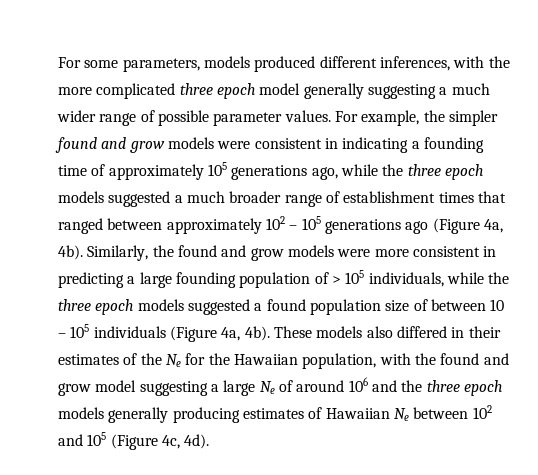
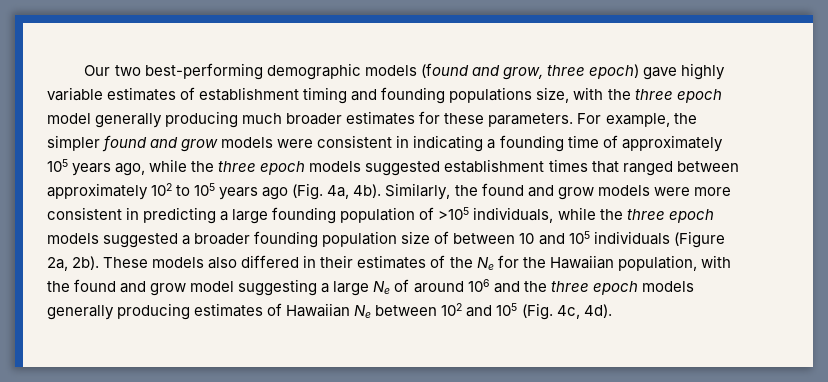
- For some parameters, models produced different inferences, with the more complicated three epoch model generally suggesting a much wider range of possible parameter values.
+ Our two best-performing demographic models (found and grow, three epoch) gave highly variable estimates of establishment timing and founding populations size, with the three epoch model generally producing much broader estimates for these parameters.
- For example, the simpler found and grow models were consistent in indicating a founding time of approximately 105 generations ago, while the three epoch models suggested a much broader range of establishment times that ranged between approximately 102 – 105 generations ago (Figure 4a, 4b).
+ For example, the simpler found and grow models were consistent in indicating a founding time of approximately 105 years ago, while the three epoch models suggested establishment times that ranged between approximately 102 to 105 years ago (Fig. 4a, 4b).
- Similarly, the found and grow models were more consistent in predicting a large founding population of > 105 individuals, while the three epoch models suggested a found population size of between 10 – 105 individuals (Figure 4a, 4b).
+ Similarly, the found and grow models were more consistent in predicting a large founding population of >105 individuals, while the three epoch models suggested a broader founding population size of between 10 and 105 individuals (Figure 2a, 2b).
- These models also differed in their estimates of the Ne for the Hawaiian population, with the found and grow model suggesting a large Ne of around 106 and the three epoch models generally producing estimates of Hawaiian Ne between 102 and 105 (Figure 4c, 4d).
+ These models also differed in their estimates of the Ne for the Hawaiian population, with the found and grow model suggesting a large Ne of around 106 and the three epoch models generally producing estimates of Hawaiian Ne between 102 and 105 (Fig. 4c, 4d).

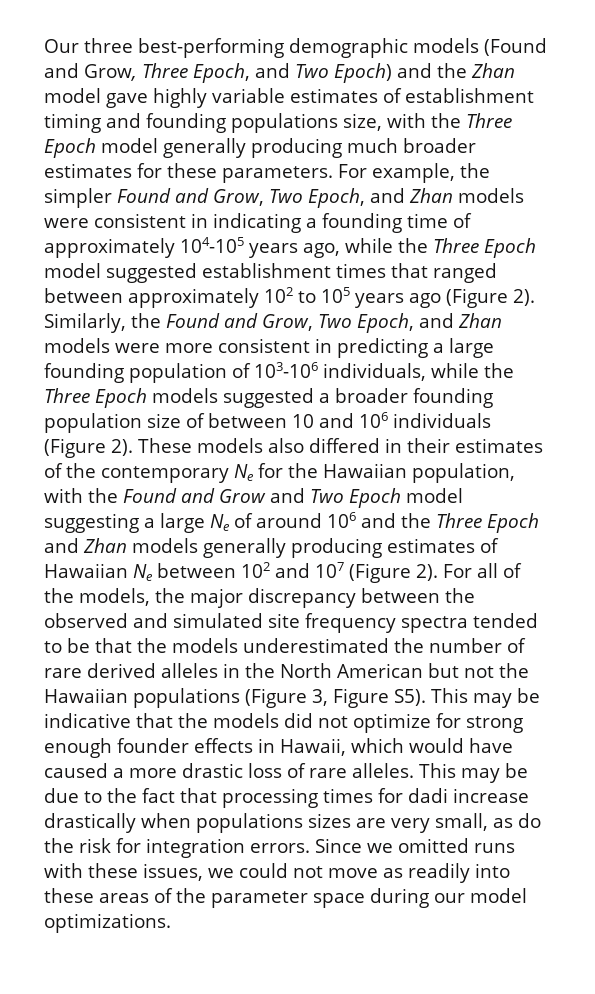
- Our two best-performing demographic models (found and grow, three epoch) gave highly variable estimates of establishment timing and founding populations size, with the three epoch model generally producing much broader estimates for these parameters.
+ Our three best-performing demographic models (Found and Grow, Three Epoch, and Two Epoch) and the Zhan model gave highly variable estimates of establishment timing and founding populations size, with the Three Epoch model generally producing much broader estimates for these parameters.
- For example, the simpler found and grow models were consistent in indicating a founding time of approximately 105 years ago, while the three epoch models suggested establishment times that ranged between approximately 102 to 105 years ago (Fig. 4a, 4b). Similarly, the found and grow models were more consistent in predicting a large founding population of >105 individuals, while the three epoch models suggested a broader founding population size of between 10 and 105 individuals (Figure 2a, 2b).
+ For example, the simpler Found and Grow, Two Epoch, and Zhan models were consistent in indicating a founding time of approximately 104-105 years ago, while the Three Epoch model suggested establishment times that ranged between approximately 102 to 105 years ago (Figure 2). Similarly, the Found and Grow, Two Epoch, and Zhan models were more consistent in predicting a large founding population of 103-106 individuals, while the Three Epoch models suggested a broader founding population size of between 10 and 106 individuals (Figure 2).
- These models also differed in their estimates of the Ne for the Hawaiian population, with the found and grow model suggesting a large Ne of around 106 and the three epoch models generally producing estimates of Hawaiian Ne between 102 and 105 (Fig. 4c, 4d).
+ These models also differed in their estimates of the contemporary Ne for the Hawaiian population, with the Found and Grow and Two Epoch model suggesting a large Ne of around 106 and the Three Epoch and Zhan models generally producing estimates of Hawaiian Ne between 102 and 107 (Figure 2). For all of the models, the major discrepancy between the observed and simulated site frequency spectra tended to be that the models underestimated the number of rare derived alleles in the North American but not the Hawaiian populations (Figure 3, Figure S5). This may be indicative that the models did not optimize for strong enough founder effects in Hawaii, which would have caused a more drastic loss of rare alleles. This may be due to the fact that processing times for dadi increase drastically when populations sizes are very small, as do the risk for integration errors. Since we omitted runs with these issues, we could not move as readily into these areas of the parameter space during our model optimizations.

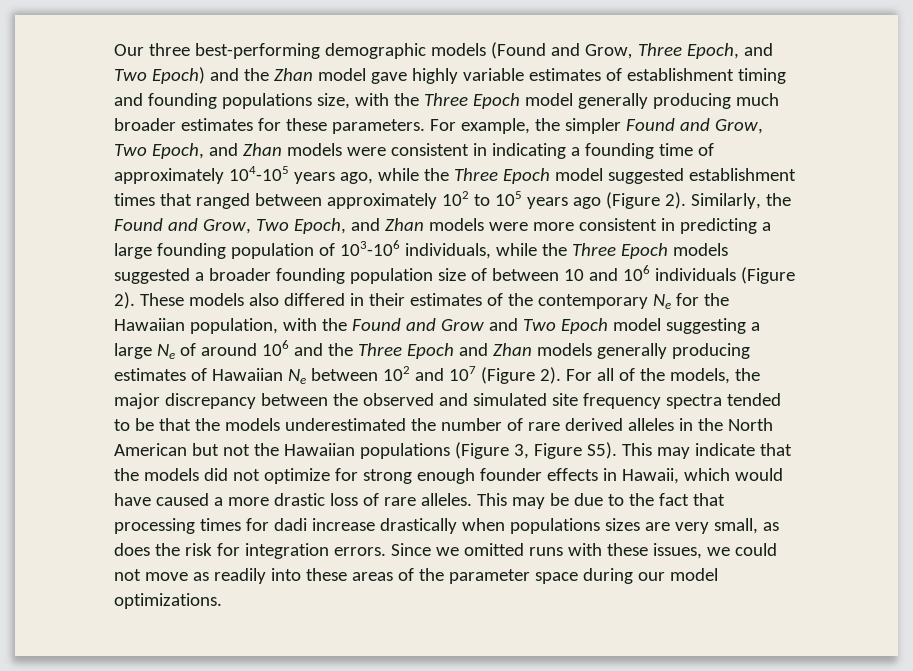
- For all of the models, the major discrepancy between the observed and simulated site frequency spectra tended to be that the models underestimated the number of rare derived alleles in the North American but not the Hawaiian populations (Figure 3, Figure S5). This may be indicative that the models did not optimize for strong enough founder effects in Hawaii, which would have caused a more drastic loss of rare alleles.
+ For all of the models, the major discrepancy between the observed and simulated site frequency spectra tended to be that the models underestimated the number of rare derived alleles in the North American but not the Hawaiian populations (Figure 3, Figure S5). This may indicate that the models did not optimize for strong enough founder effects in Hawaii, which would have caused a more drastic loss of rare alleles.
- This may be due to the fact that processing times for dadi increase drastically when populations sizes are very small, as do the risk for integration errors.
+ This may be due to the fact that processing times for dadi increase drastically when populations sizes are very small, as does the risk for integration errors.

